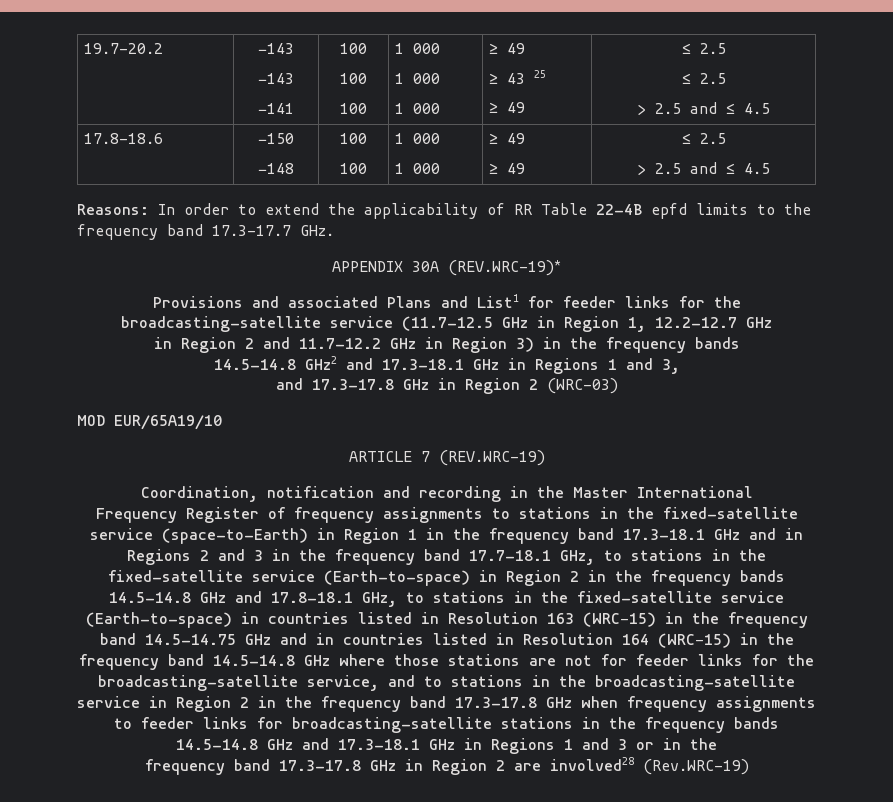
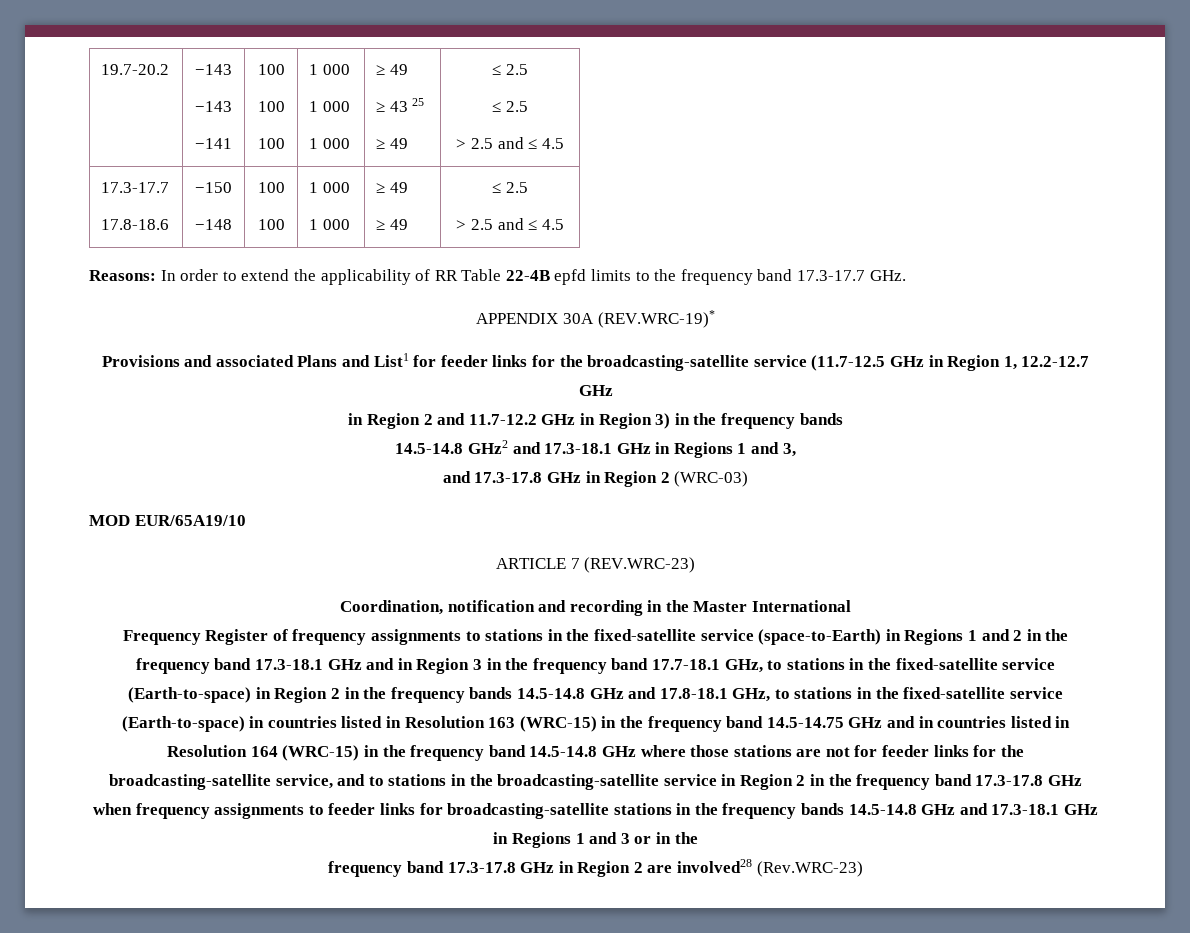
  19.7-20.2 | −143
  −143
  −141 | 100
  100
  100 | 1 000
  1 000
  1 000 | ≥ 49
  ≥ 43 25
  ≥ 49 | ≤ 2.5
  ≤ 2.5
  > 2.5 and ≤ 4.5
+ 17.3-17.7
- ARTICLE 7 (REV.WRC-19)
+ ARTICLE 7 (REV.WRC-23)
- Frequency Register of frequency assignments to stations in the fixed-satellite service (space-to-Earth) in Region 1 in the frequency band 17.3-18.1 GHz and in Regions 2 and 3 in the frequency band 17.7-18.1 GHz, to stations in the fixed-satellite service (Earth-to-space) in Region 2 in the frequency bands 14.5-14.8 GHz and 17.8-18.1 GHz, to stations in the fixed-satellite service (Earth-to-space) in countries listed in Resolution 163 (WRC-15) in the frequency band 14.5-14.75 GHz and in countries listed in Resolution 164 (WRC-15) in the frequency band 14.5-14.8 GHz where those stations are not for feeder links for the broadcasting-satellite service, and to stations in the broadcasting-satellite service in Region 2 in the frequency band 17.3-17.8 GHz when frequency assignments to feeder links for broadcasting-satellite stations in the frequency bands 14.5-14.8 GHz and 17.3-18.1 GHz in Regions 1 and 3 or in the
+ Frequency Register of frequency assignments to stations in the fixed-satellite service (space-to-Earth) in Regions 1 and 2 in the frequency band 17.3-18.1 GHz and in Region 3 in the frequency band 17.7-18.1 GHz, to stations in the fixed-satellite service (Earth-to-space) in Region 2 in the frequency bands 14.5-14.8 GHz and 17.8-18.1 GHz, to stations in the fixed-satellite service (Earth-to-space) in countries listed in Resolution 163 (WRC-15) in the frequency band 14.5-14.75 GHz and in countries listed in Resolution 164 (WRC-15) in the frequency band 14.5-14.8 GHz where those stations are not for feeder links for the broadcasting-satellite service, and to stations in the broadcasting-satellite service in Region 2 in the frequency band 17.3-17.8 GHz when frequency assignments to feeder links for broadcasting-satellite stations in the frequency bands 14.5-14.8 GHz and 17.3-18.1 GHz in Regions 1 and 3 or in the
- frequency band 17.3-17.8 GHz in Region 2 are involved28 (Rev.WRC-19)
+ frequency band 17.3-17.8 GHz in Region 2 are involved28 (Rev.WRC-23)

